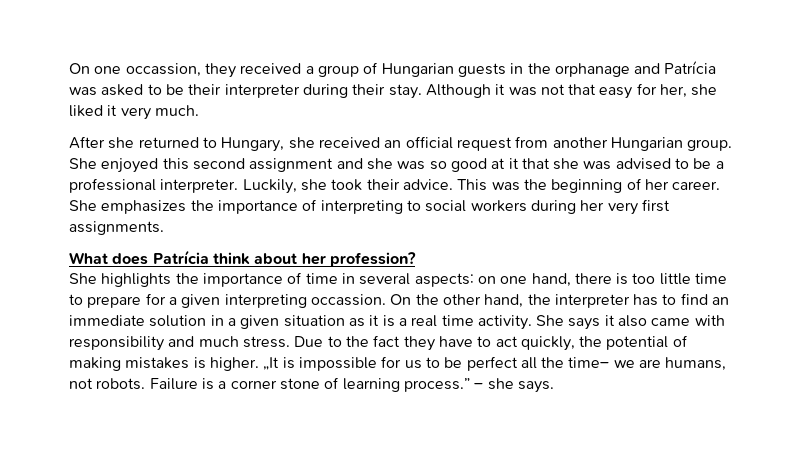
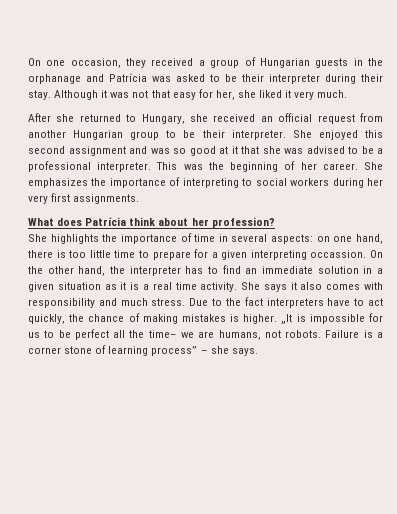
- On one occassion, they received a group of Hungarian guests in the orphanage and Patrícia was asked to be their interpreter during their stay.
+ On one occasion, they received a group of Hungarian guests in the orphanage and Patrícia was asked to be their interpreter during their stay.
- After she returned to Hungary, she received an official request from another Hungarian group.
+ After she returned to Hungary, she received an official request from another Hungarian group to be their interpreter.
- She enjoyed this second assignment and she was so good at it that she was advised to be a professional interpreter.
+ She enjoyed this second assignment and was so good at it that she was advised to be a professional interpreter.
- Luckily, she took their advice.
- She says it also came with responsibility and much stress.
+ She says it also comes with responsibility and much stress.
- Due to the fact they have to act quickly, the potential of making mistakes is higher.
+ Due to the fact interpreters have to act quickly, the chance of making mistakes is higher.
- Failure is a corner stone of learning process.” – she says.
+ Failure is a corner stone of learning process” – she says.

